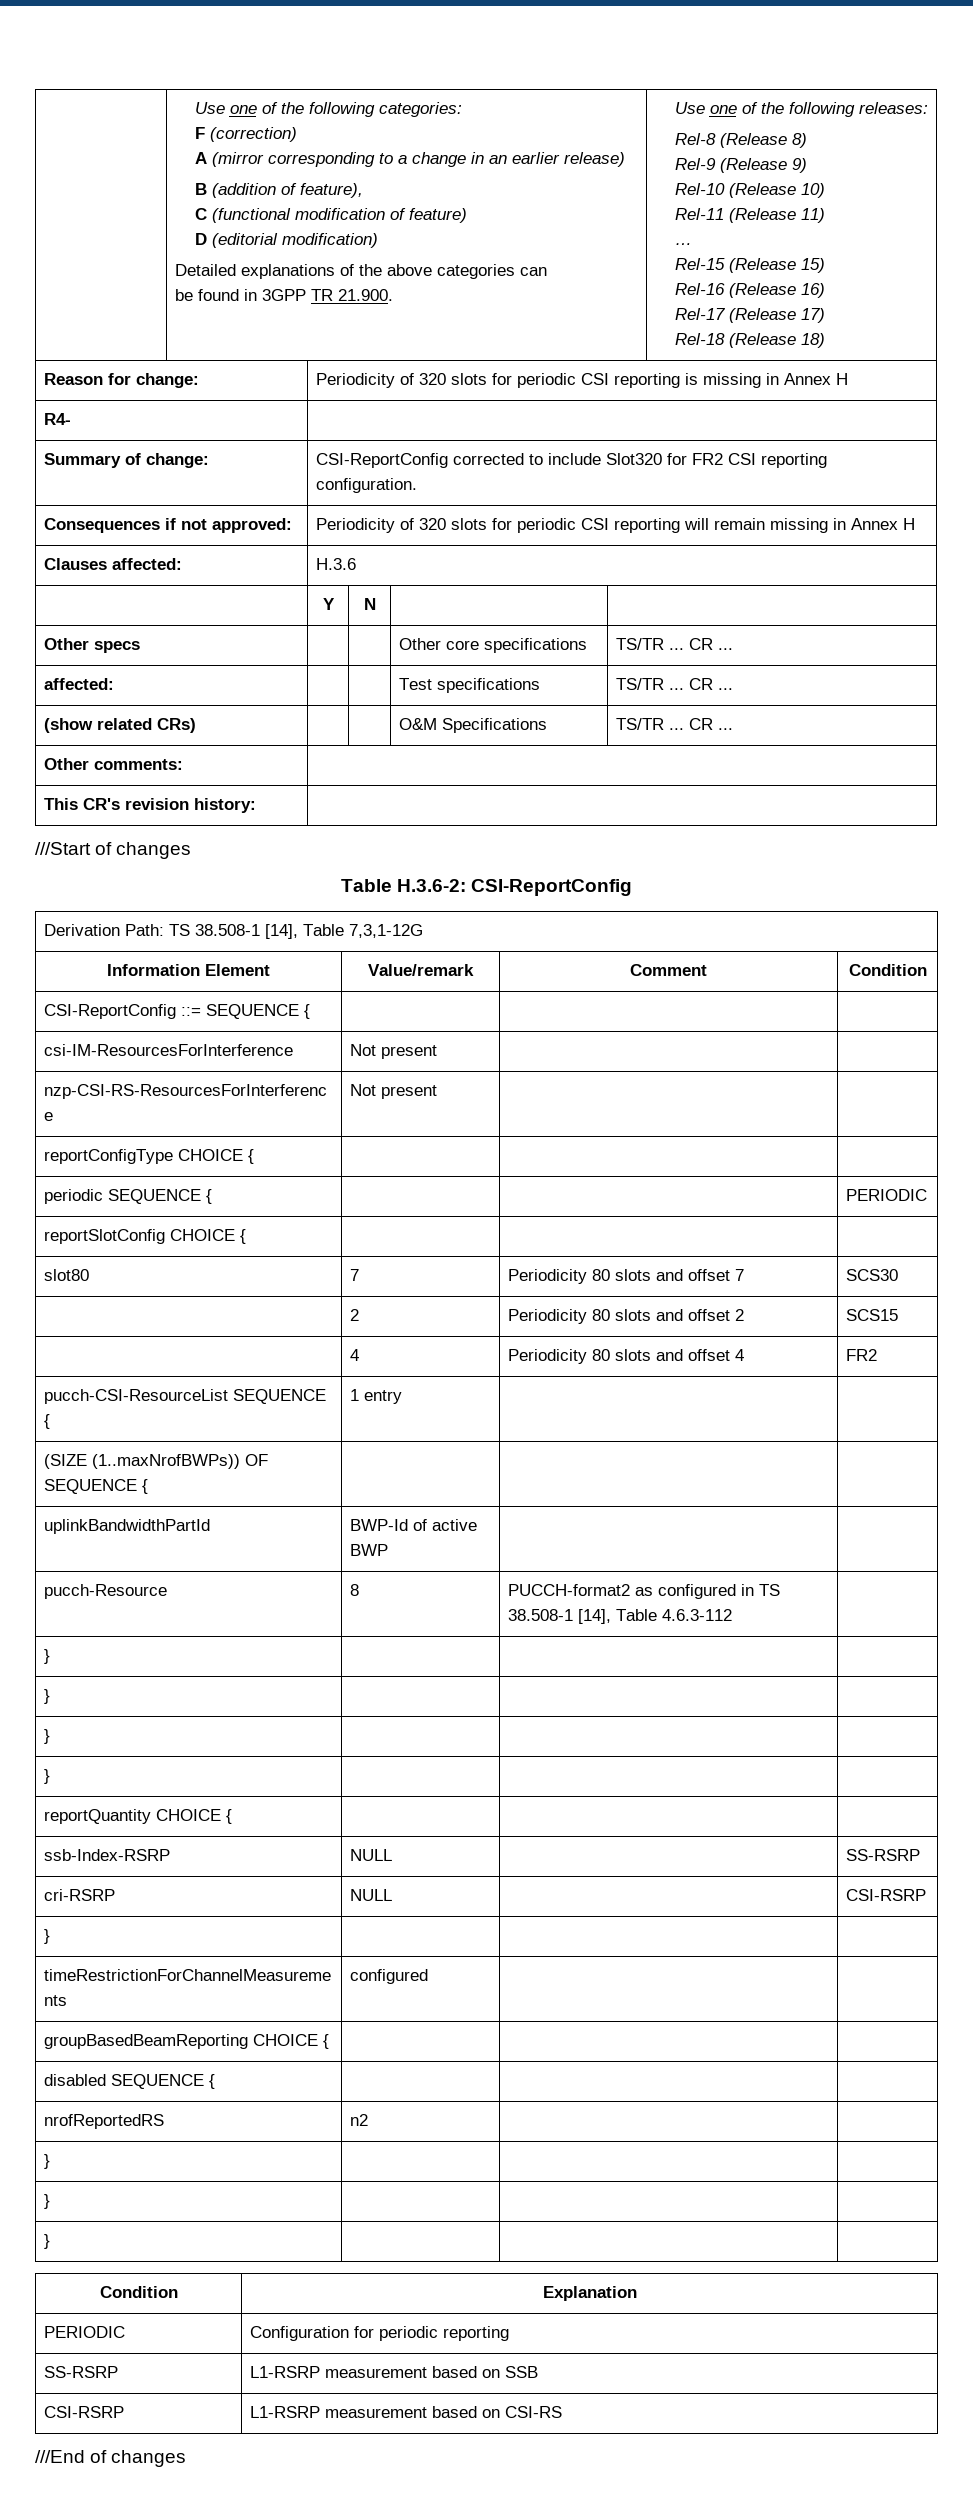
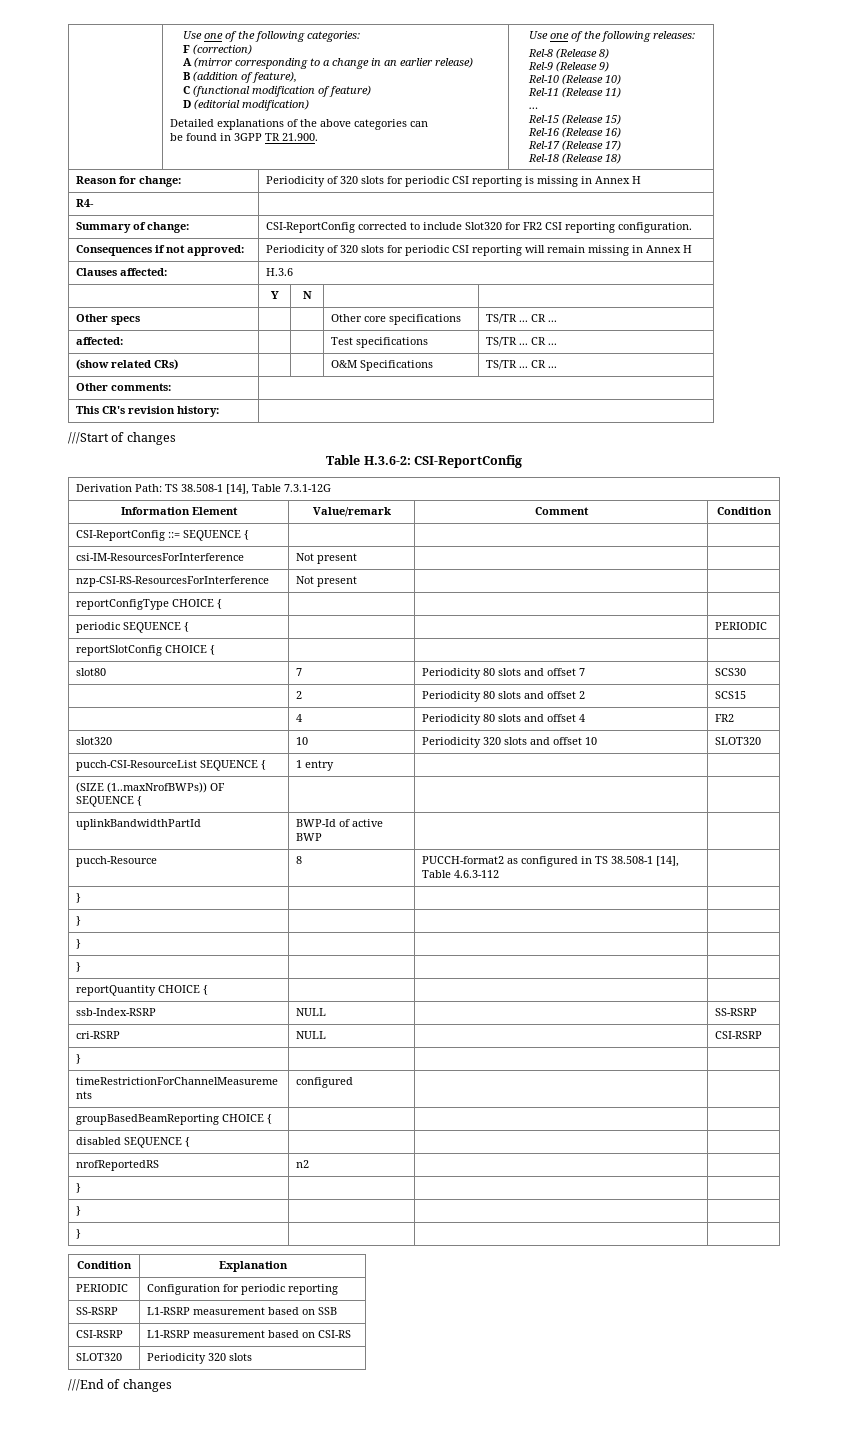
- Derivation Path: TS 38.508-1 [14], Table 7,3,1-12G
+ Derivation Path: TS 38.508-1 [14], Table 7.3.1-12G
+ slot320 | 10 | Periodicity 320 slots and offset 10 | SLOT320
+ SLOT320 | Periodicity 320 slots

